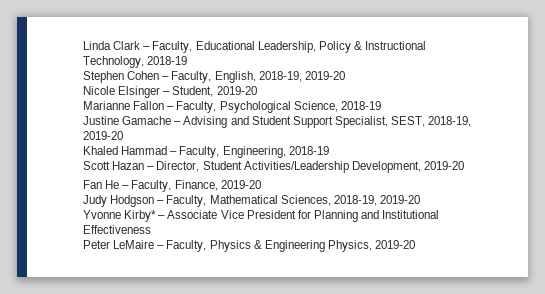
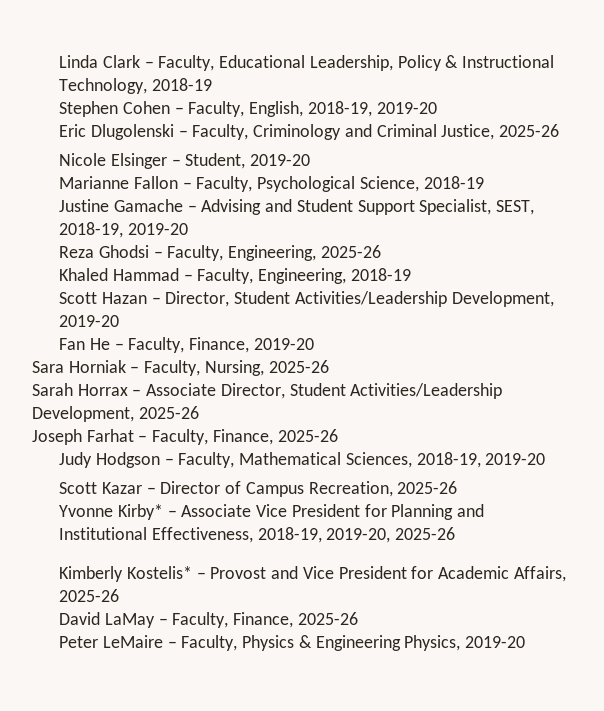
+ Eric Dlugolenski – Faculty, Criminology and Criminal Justice, 2025-26
+ Reza Ghodsi – Faculty, Engineering, 2025-26
+ Sara Horniak – Faculty, Nursing, 2025-26
+ Sarah Horrax – Associate Director, Student Activities/Leadership Development, 2025-26
+ Joseph Farhat – Faculty, Finance, 2025-26
+ Scott Kazar – Director of Campus Recreation, 2025-26
- Yvonne Kirby* – Associate Vice President for Planning and Institutional Effectiveness
+ Yvonne Kirby* – Associate Vice President for Planning and Institutional Effectiveness, 2018-19, 2019-20, 2025-26
+ Kimberly Kostelis* – Provost and Vice President for Academic Affairs, 2025-26
+ David LaMay – Faculty, Finance, 2025-26

